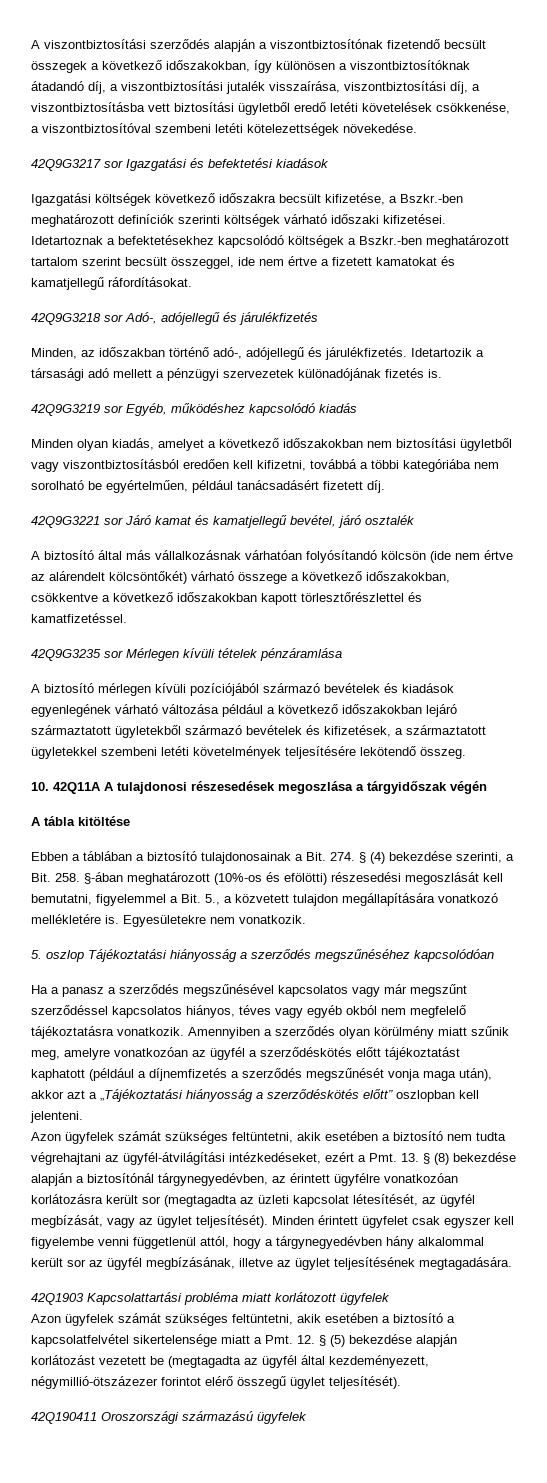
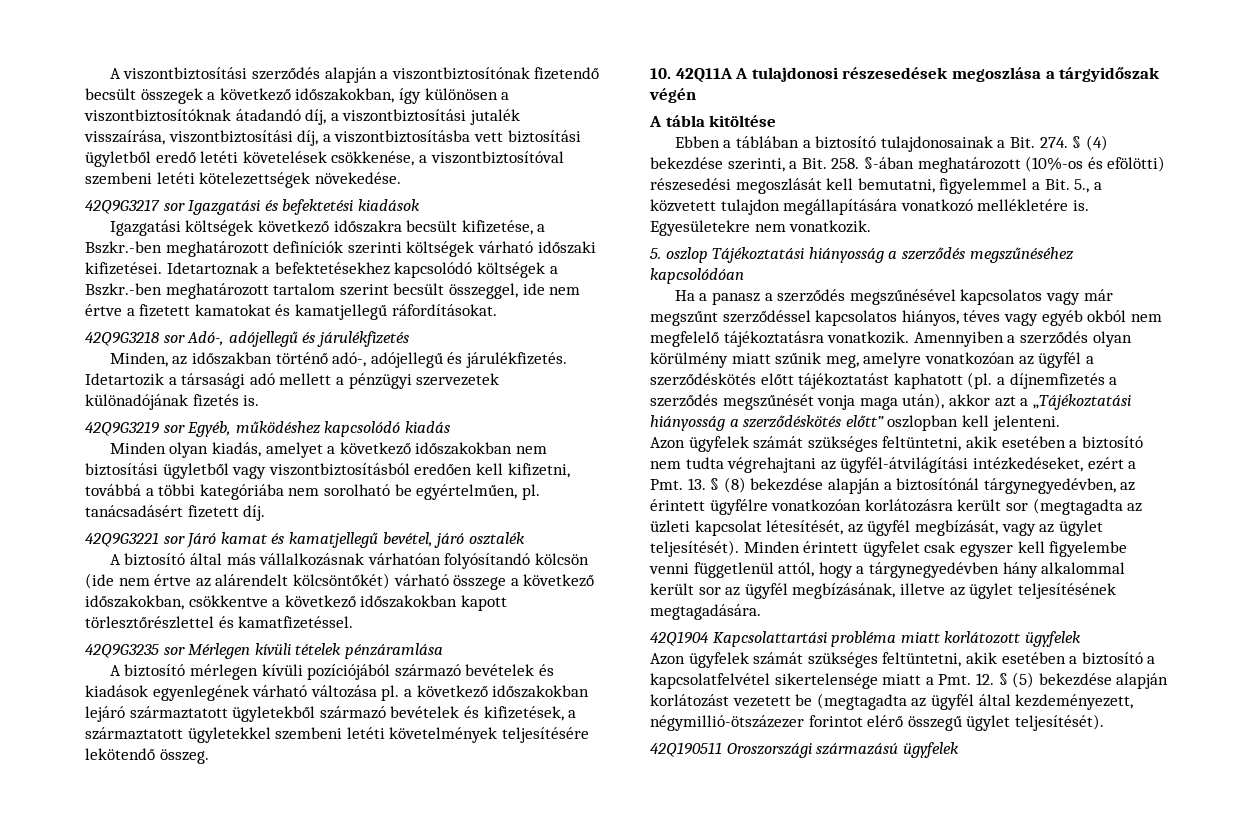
- Minden olyan kiadás, amelyet a következő időszakokban nem biztosítási ügyletből vagy viszontbiztosításból eredően kell kifizetni, továbbá a többi kategóriába nem sorolható be egyértelműen, például tanácsadásért fizetett díj.
+ Minden olyan kiadás, amelyet a következő időszakokban nem biztosítási ügyletből vagy viszontbiztosításból eredően kell kifizetni, továbbá a többi kategóriába nem sorolható be egyértelműen, pl. tanácsadásért fizetett díj.
- A biztosító mérlegen kívüli pozíciójából származó bevételek és kiadások egyenlegének várható változása például a következő időszakokban lejáró származtatott ügyletekből származó bevételek és kifizetések, a származtatott ügyletekkel szembeni letéti követelmények teljesítésére lekötendő összeg.
+ A biztosító mérlegen kívüli pozíciójából származó bevételek és kiadások egyenlegének várható változása pl. a következő időszakokban lejáró származtatott ügyletekből származó bevételek és kifizetések, a származtatott ügyletekkel szembeni letéti követelmények teljesítésére lekötendő összeg.
- Amennyiben a szerződés olyan körülmény miatt szűnik meg, amelyre vonatkozóan az ügyfél a szerződéskötés előtt tájékoztatást kaphatott (például a díjnemfizetés a szerződés megszűnését vonja maga után), akkor azt a „Tájékoztatási hiányosság a szerződéskötés előtt” oszlopban kell jelenteni.
+ Amennyiben a szerződés olyan körülmény miatt szűnik meg, amelyre vonatkozóan az ügyfél a szerződéskötés előtt tájékoztatást kaphatott (pl. a díjnemfizetés a szerződés megszűnését vonja maga után), akkor azt a „Tájékoztatási hiányosság a szerződéskötés előtt” oszlopban kell jelenteni.
- 42Q1903 Kapcsolattartási probléma miatt korlátozott ügyfelek
+ 42Q1904 Kapcsolattartási probléma miatt korlátozott ügyfelek
- 42Q190411 Oroszországi származású ügyfelek
+ 42Q190511 Oroszországi származású ügyfelek

